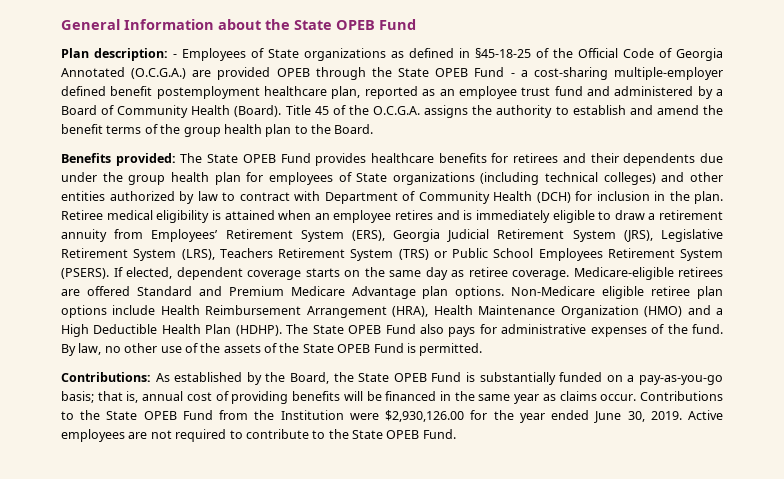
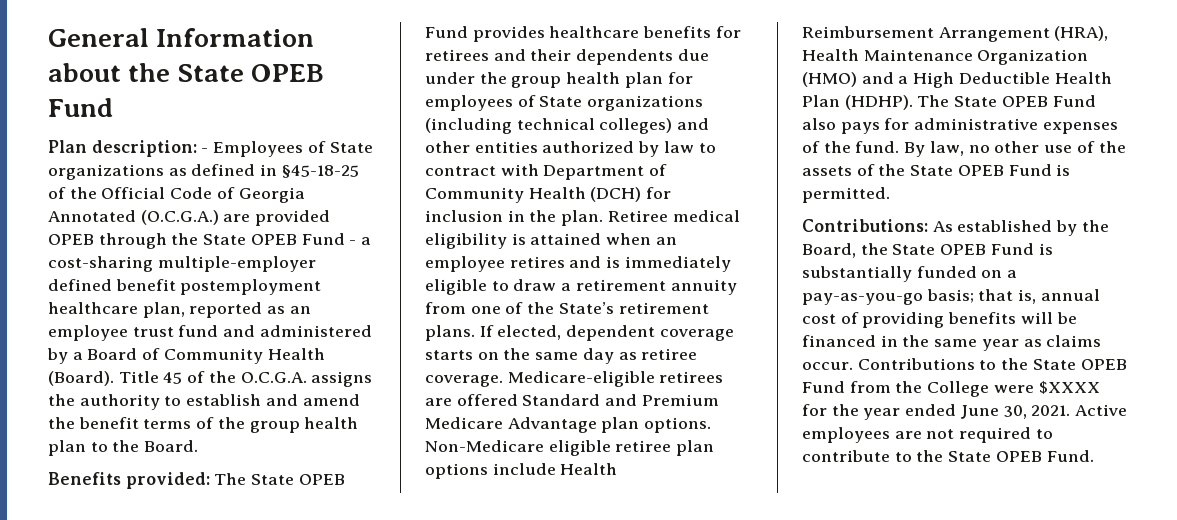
- Retiree medical eligibility is attained when an employee retires and is immediately eligible to draw a retirement annuity from Employees’ Retirement System (ERS), Georgia Judicial Retirement System (JRS), Legislative Retirement System (LRS), Teachers Retirement System (TRS) or Public School Employees Retirement System (PSERS).
+ Retiree medical eligibility is attained when an employee retires and is immediately eligible to draw a retirement annuity from one of the State’s retirement plans.
- Contributions to the State OPEB Fund from the Institution were $2,930,126.00 for the year ended June 30, 2019.
+ Contributions to the State OPEB Fund from the College were $XXXX for the year ended June 30, 2021.

